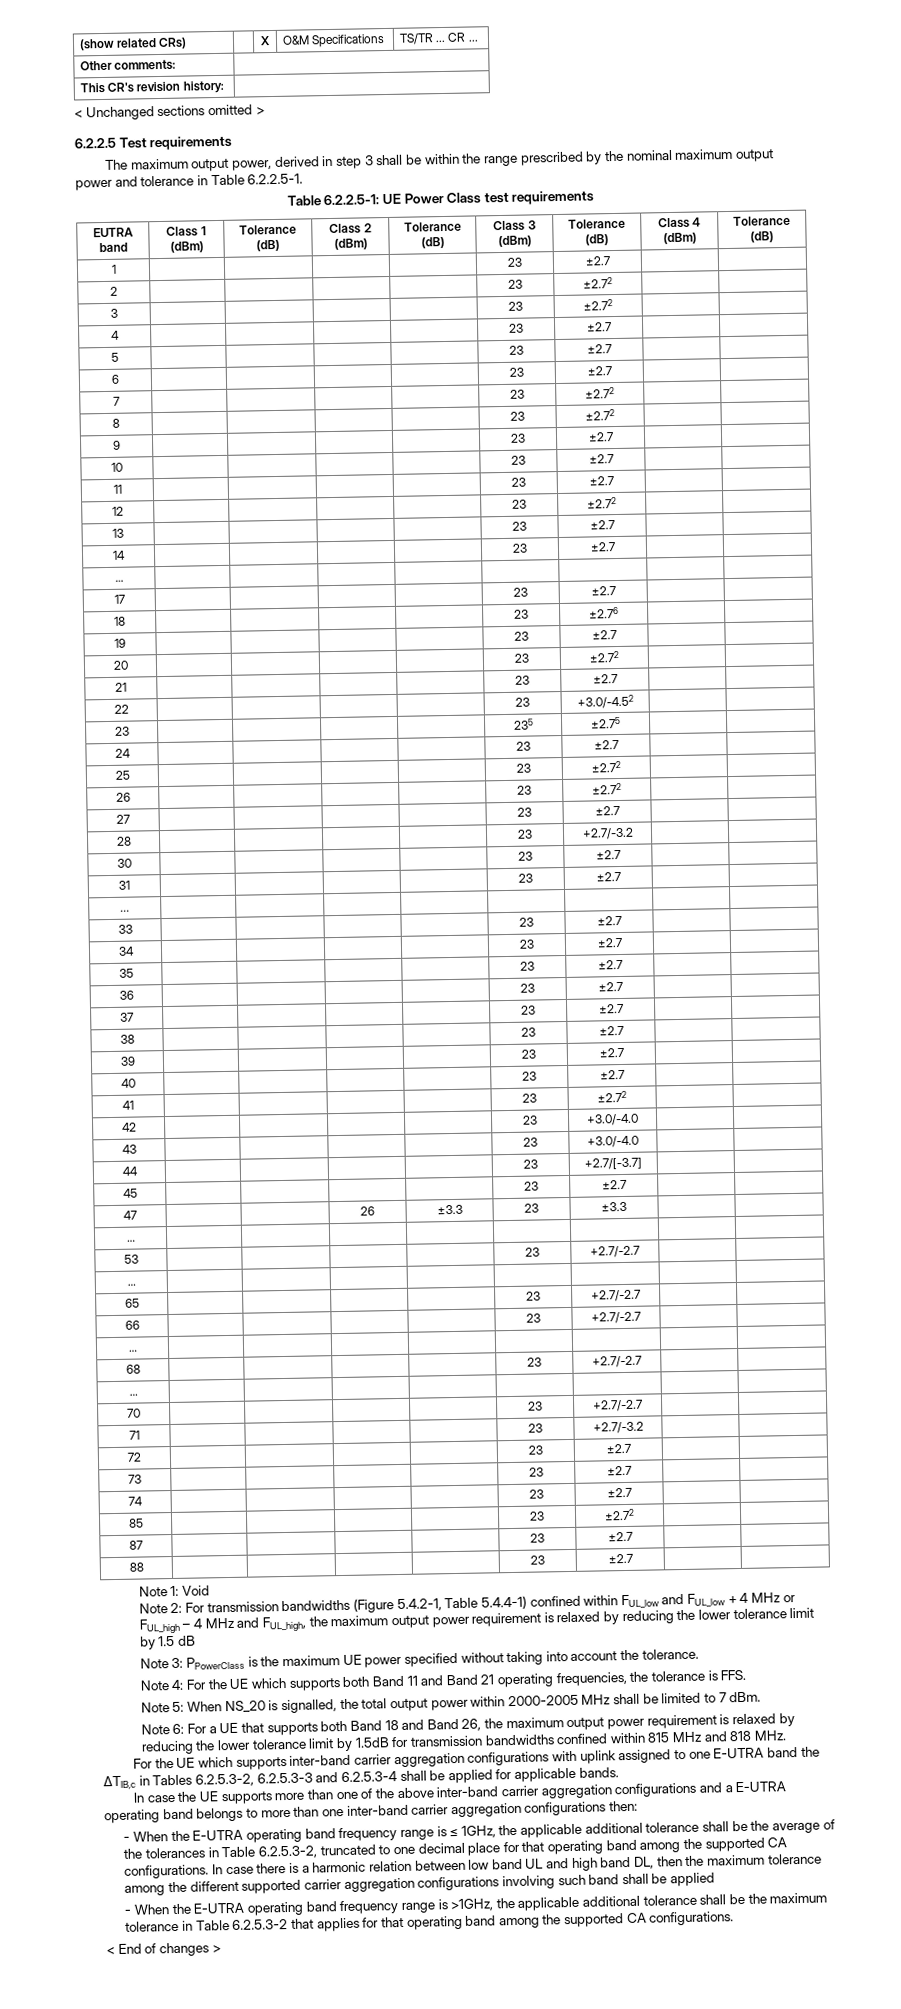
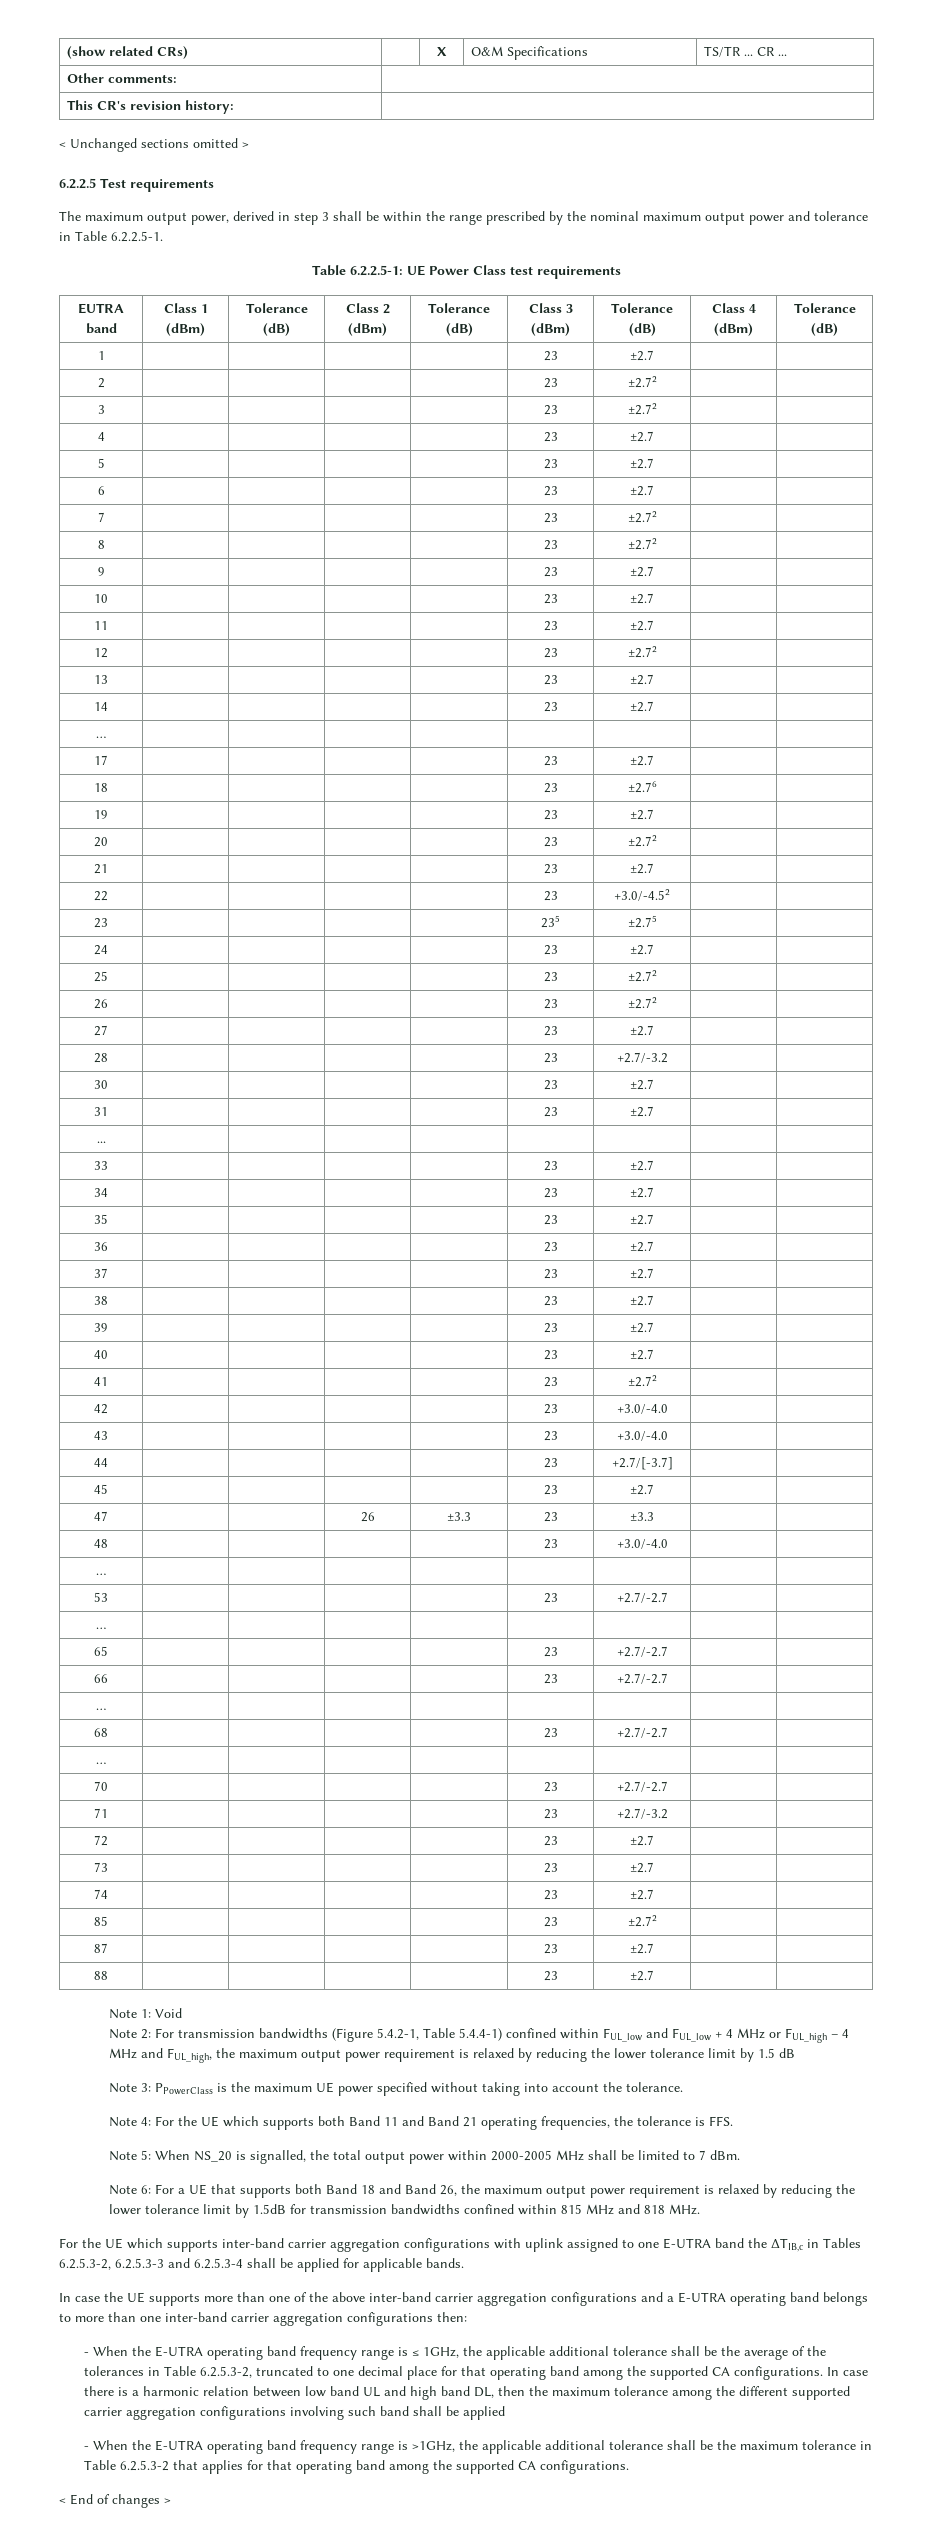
+ 48 | | | | | 23 | +3.0/-4.0 | |

